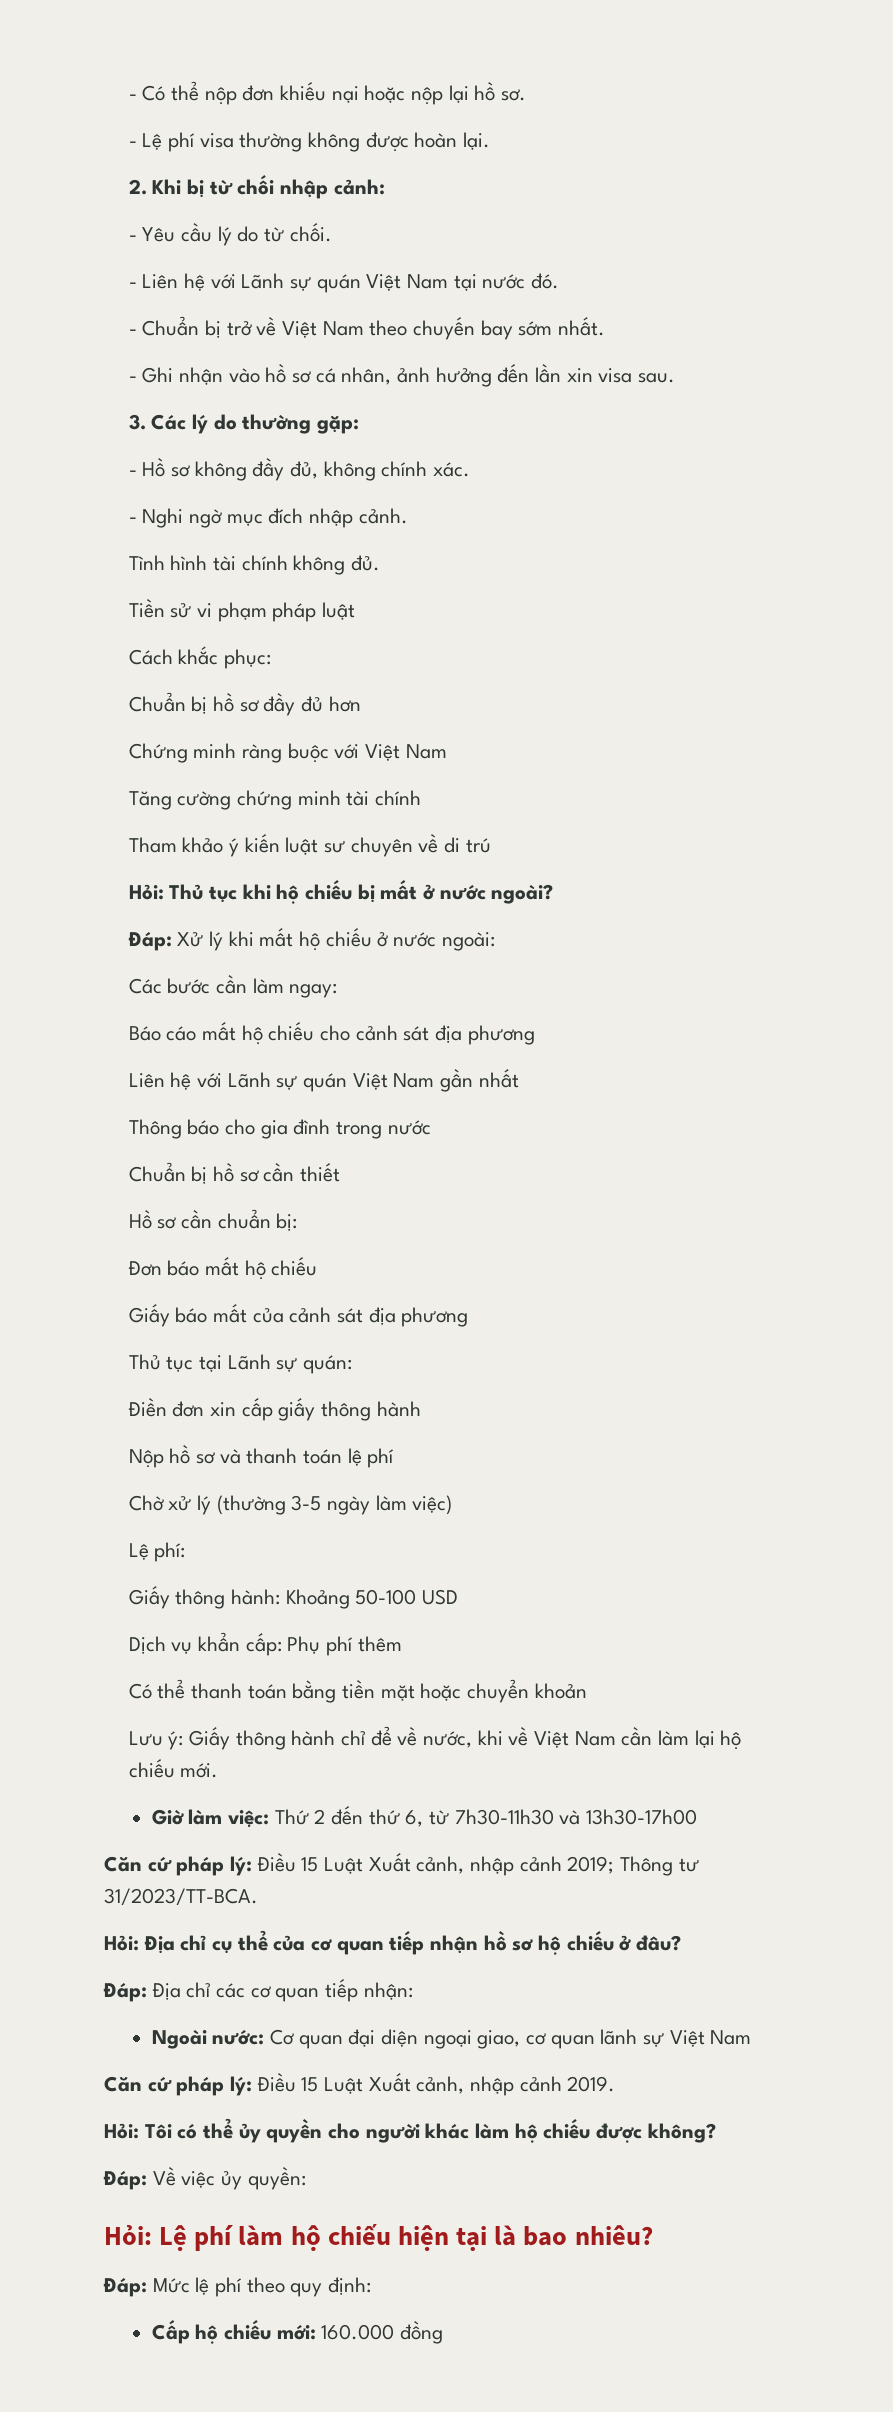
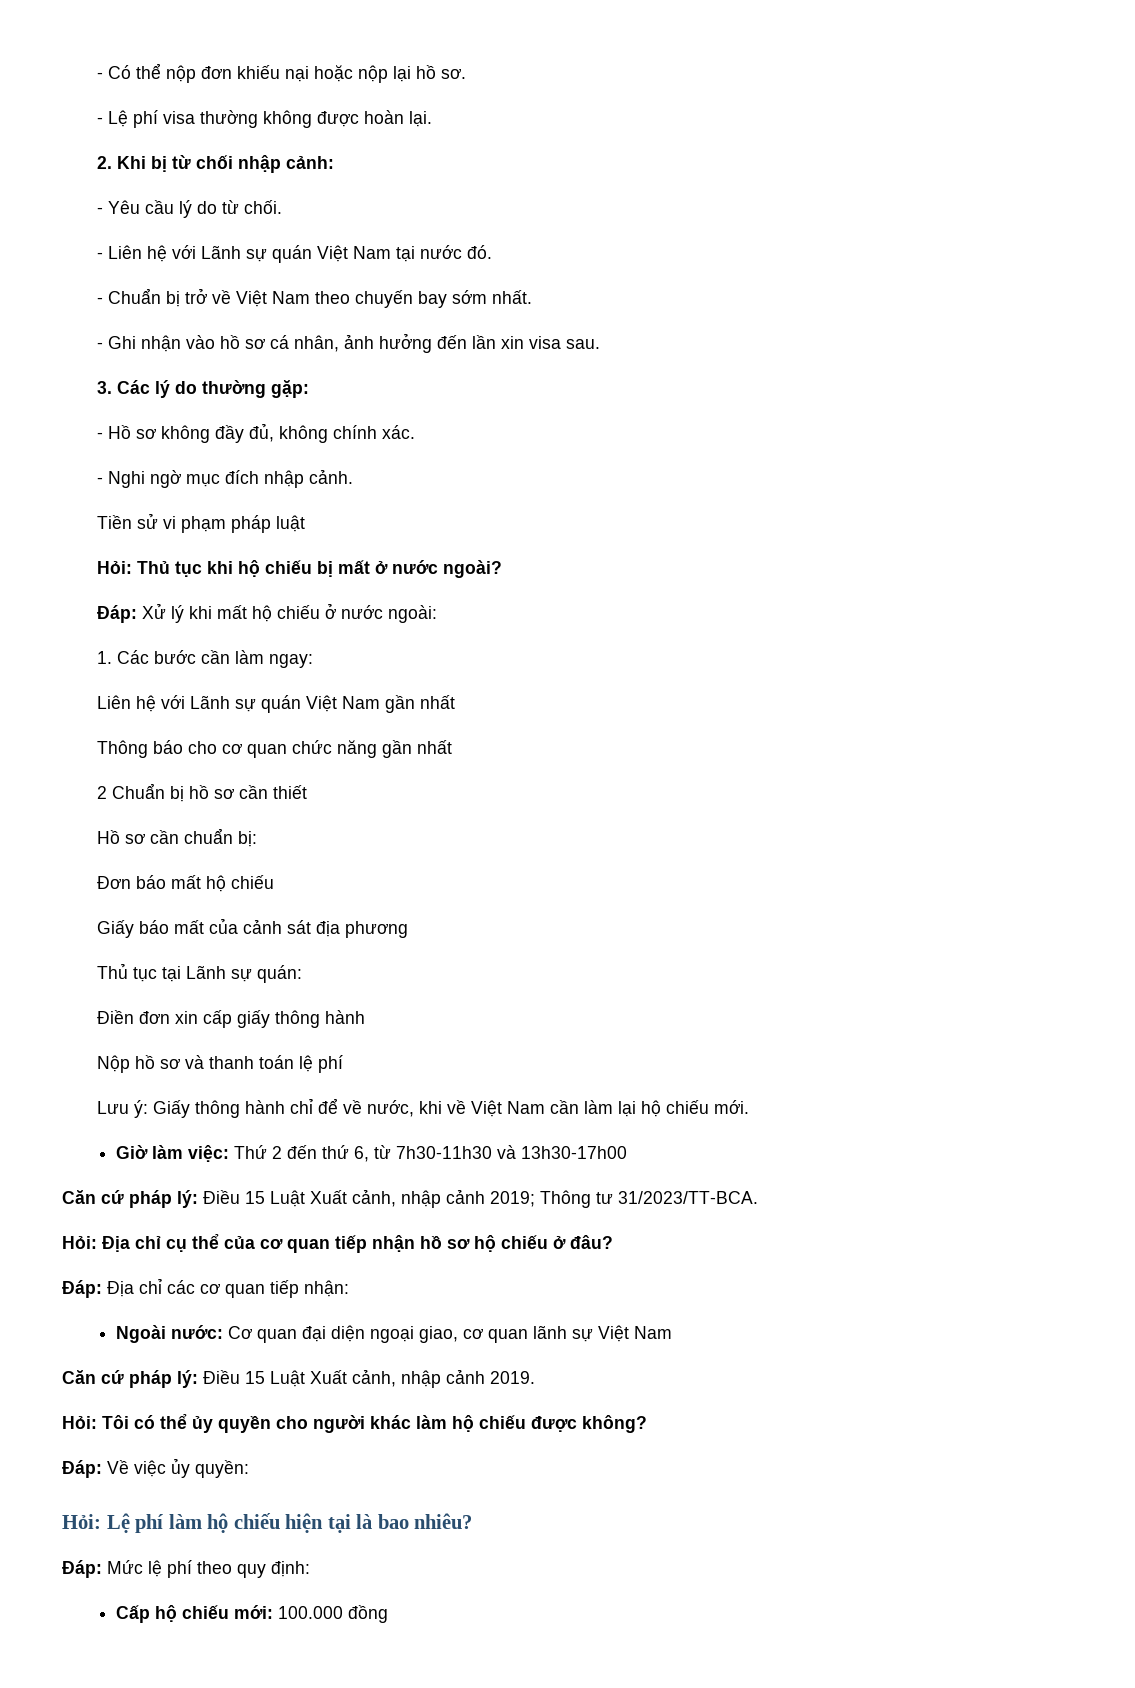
- Tình hình tài chính không đủ.
- Cách khắc phục:
- Chuẩn bị hồ sơ đầy đủ hơn
- Chứng minh ràng buộc với Việt Nam
- Tăng cường chứng minh tài chính
- Tham khảo ý kiến luật sư chuyên về di trú
- Các bước cần làm ngay:
+ 1. Các bước cần làm ngay:
- Báo cáo mất hộ chiếu cho cảnh sát địa phương
- Thông báo cho gia đình trong nước
- Chuẩn bị hồ sơ cần thiết
+ Thông báo cho cơ quan chức năng gần nhất
+ 2 Chuẩn bị hồ sơ cần thiết
- Chờ xử lý (thường 3-5 ngày làm việc)
- Lệ phí:
- Giấy thông hành: Khoảng 50-100 USD
- Dịch vụ khẩn cấp: Phụ phí thêm
- Có thể thanh toán bằng tiền mặt hoặc chuyển khoản
- Cấp hộ chiếu mới: 160.000 đồng
+ Cấp hộ chiếu mới: 100.000 đồng

